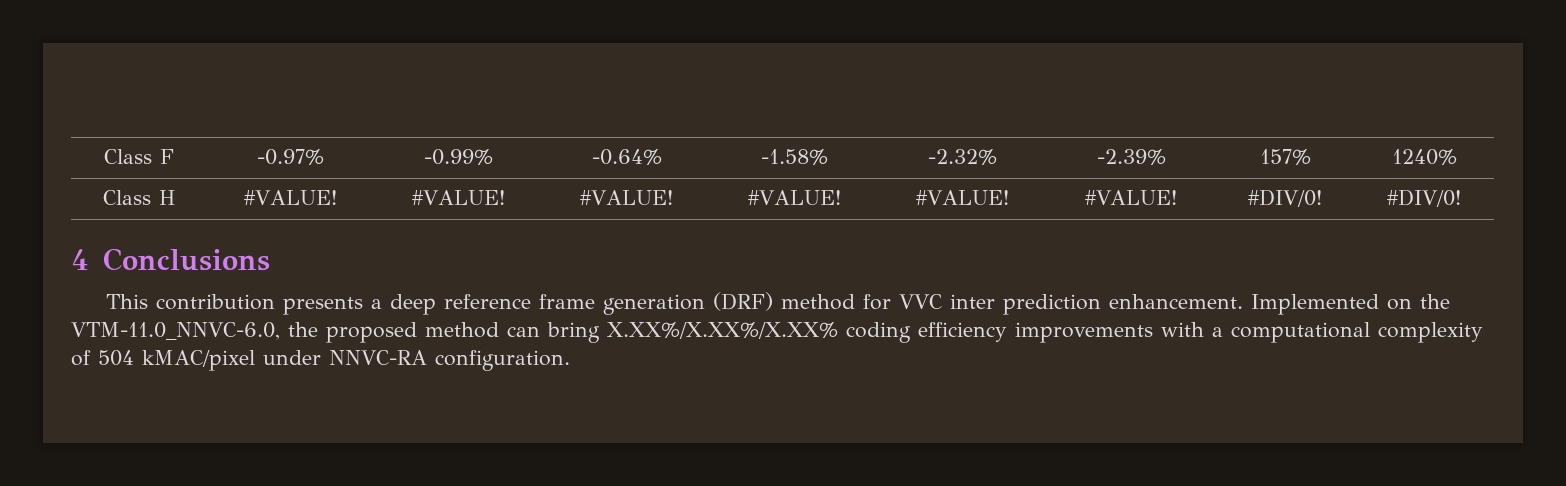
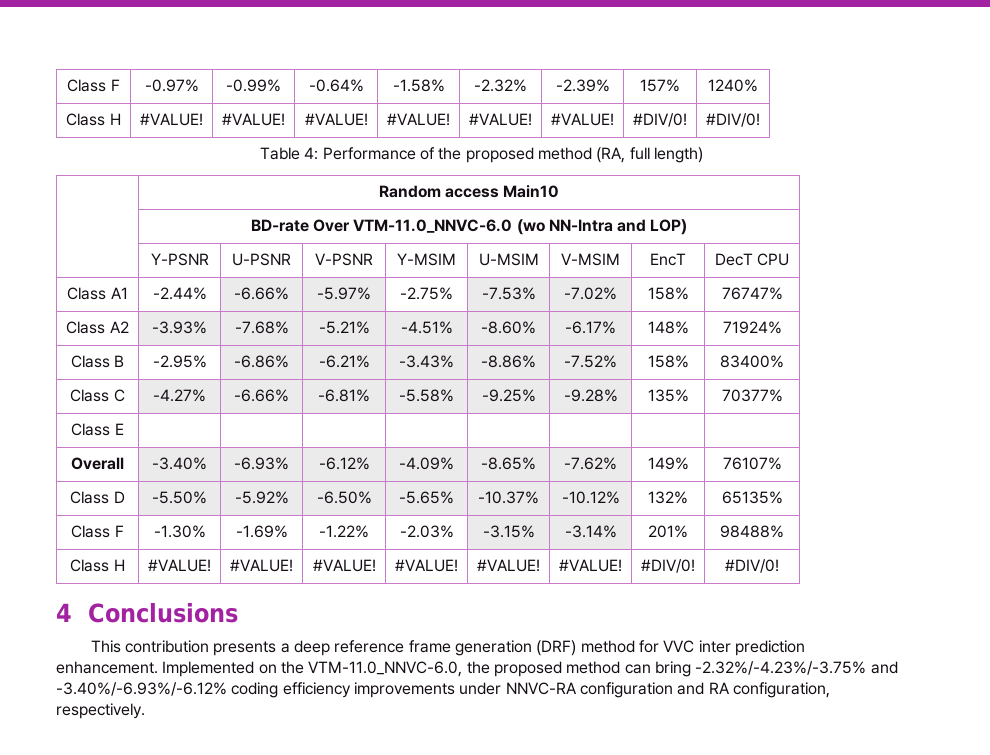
+ Table 4: Performance of the proposed method (RA, full length)
+ | Random access Main10
+ | BD-rate Over VTM-11.0_NNVC-6.0 (wo NN-Intra and LOP)
+ | Y-PSNR | U-PSNR | V-PSNR | Y-MSIM | U-MSIM | V-MSIM | EncT | DecT CPU
+ Class A1 | -2.44% | -6.66% | -5.97% | -2.75% | -7.53% | -7.02% | 158% | 76747%
+ Class A2 | -3.93% | -7.68% | -5.21% | -4.51% | -8.60% | -6.17% | 148% | 71924%
+ Class B | -2.95% | -6.86% | -6.21% | -3.43% | -8.86% | -7.52% | 158% | 83400%
+ Class C | -4.27% | -6.66% | -6.81% | -5.58% | -9.25% | -9.28% | 135% | 70377%
+ Class E | | | | | | | |
+ Overall | -3.40% | -6.93% | -6.12% | -4.09% | -8.65% | -7.62% | 149% | 76107%
+ Class D | -5.50% | -5.92% | -6.50% | -5.65% | -10.37% | -10.12% | 132% | 65135%
+ Class F | -1.30% | -1.69% | -1.22% | -2.03% | -3.15% | -3.14% | 201% | 98488%
+ Class H | #VALUE! | #VALUE! | #VALUE! | #VALUE! | #VALUE! | #VALUE! | #DIV/0! | #DIV/0!
- Implemented on the VTM-11.0_NNVC-6.0, the proposed method can bring X.XX%/X.XX%/X.XX% coding efficiency improvements with a computational complexity of 504 kMAC/pixel under NNVC-RA configuration.
+ Implemented on the VTM-11.0_NNVC-6.0, the proposed method can bring -2.32%/-4.23%/-3.75% and -3.40%/-6.93%/-6.12% coding efficiency improvements under NNVC-RA configuration and RA configuration, respectively.

